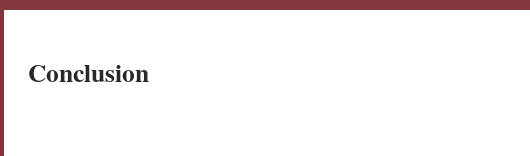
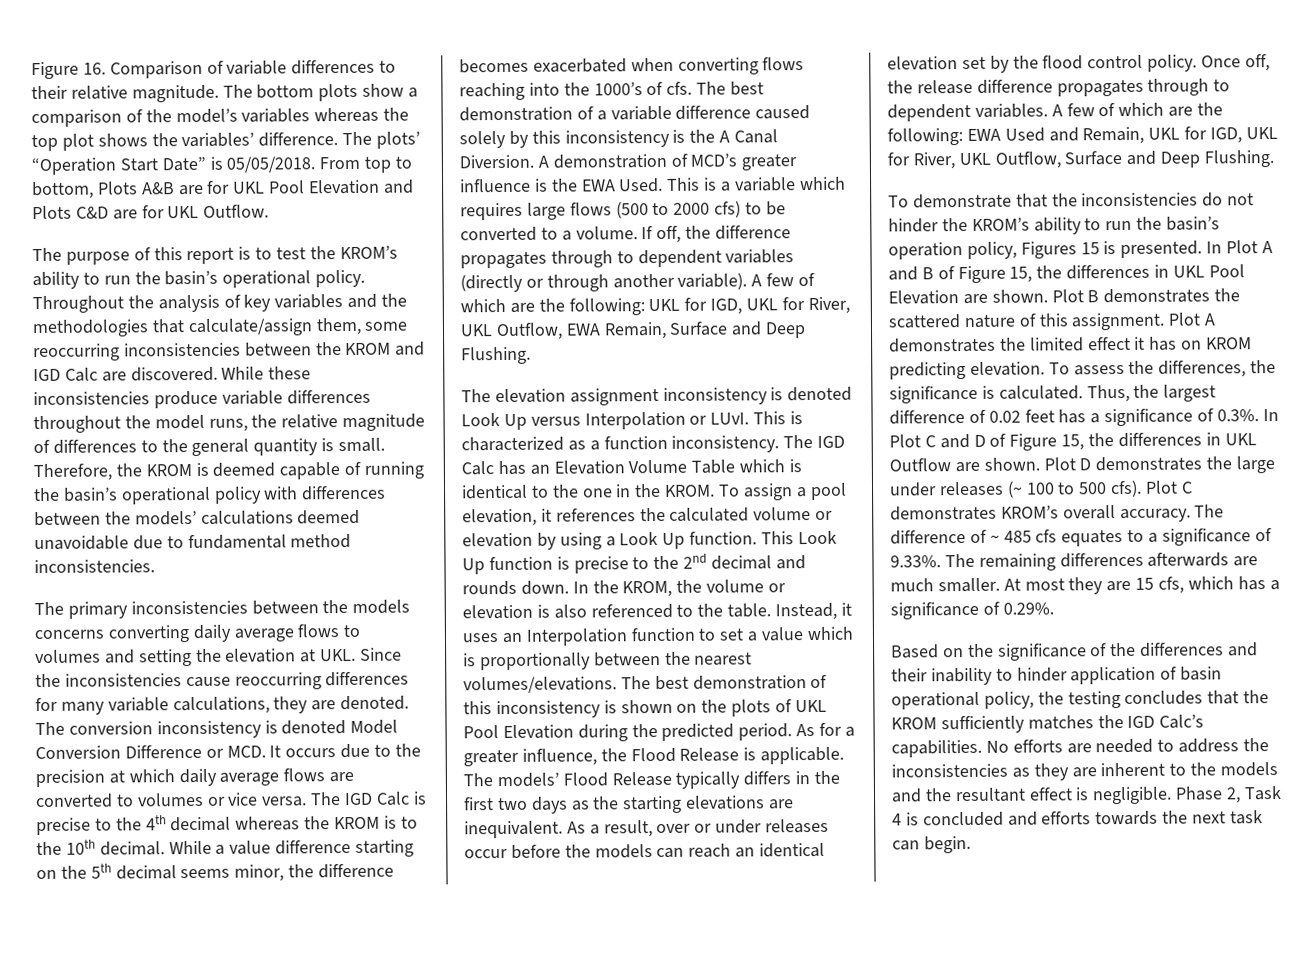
- Conclusion
+ Figure 16. Comparison of variable differences to their relative magnitude. The bottom plots show a comparison of the model’s variables whereas the top plot shows the variables’ difference. The plots’ “Operation Start Date” is 05/05/2018. From top to bottom, Plots A&B are for UKL Pool Elevation and Plots C&D are for UKL Outflow.
+ The purpose of this report is to test the KROM’s ability to run the basin’s operational policy. Throughout the analysis of key variables and the methodologies that calculate/assign them, some reoccurring inconsistencies between the KROM and IGD Calc are discovered. While these inconsistencies produce variable differences throughout the model runs, the relative magnitude of differences to the general quantity is small. Therefore, the KROM is deemed capable of running the basin’s operational policy with differences between the models’ calculations deemed unavoidable due to fundamental method inconsistencies.
+ The primary inconsistencies between the models concerns converting daily average flows to volumes and setting the elevation at UKL. Since the inconsistencies cause reoccurring differences for many variable calculations, they are denoted. The conversion inconsistency is denoted Model Conversion Difference or MCD. It occurs due to the precision at which daily average flows are converted to volumes or vice versa. The IGD Calc is precise to the 4th decimal whereas the KROM is to the 10th decimal. While a value difference starting on the 5th decimal seems minor, the difference becomes exacerbated when converting flows reaching into the 1000’s of cfs. The best demonstration of a variable difference caused solely by this inconsistency is the A Canal Diversion. A demonstration of MCD’s greater influence is the EWA Used. This is a variable which requires large flows (500 to 2000 cfs) to be converted to a volume. If off, the difference propagates through to dependent variables (directly or through another variable). A few of which are the following: UKL for IGD, UKL for River, UKL Outflow, EWA Remain, Surface and Deep Flushing.
+ The elevation assignment inconsistency is denoted Look Up versus Interpolation or LUvI. This is characterized as a function inconsistency. The IGD Calc has an Elevation Volume Table which is identical to the one in the KROM. To assign a pool elevation, it references the calculated volume or elevation by using a Look Up function. This Look Up function is precise to the 2nd decimal and rounds down. In the KROM, the volume or elevation is also referenced to the table. Instead, it uses an Interpolation function to set a value which is proportionally between the nearest volumes/elevations. The best demonstration of this inconsistency is shown on the plots of UKL Pool Elevation during the predicted period. As for a greater influence, the Flood Release is applicable. The models’ Flood Release typically differs in the first two days as the starting elevations are inequivalent. As a result, over or under releases occur before the models can reach an identical elevation set by the flood control policy. Once off, the release difference propagates through to dependent variables. A few of which are the following: EWA Used and Remain, UKL for IGD, UKL for River, UKL Outflow, Surface and Deep Flushing.
+ To demonstrate that the inconsistencies do not hinder the KROM’s ability to run the basin’s operation policy, Figures 15 is presented. In Plot A and B of Figure 15, the differences in UKL Pool Elevation are shown. Plot B demonstrates the scattered nature of this assignment. Plot A demonstrates the limited effect it has on KROM predicting elevation. To assess the differences, the significance is calculated. Thus, the largest difference of 0.02 feet has a significance of 0.3%. In Plot C and D of Figure 15, the differences in UKL Outflow are shown. Plot D demonstrates the large under releases (~ 100 to 500 cfs). Plot C demonstrates KROM’s overall accuracy. The difference of ~ 485 cfs equates to a significance of 9.33%. The remaining differences afterwards are much smaller. At most they are 15 cfs, which has a significance of 0.29%.
+ Based on the significance of the differences and their inability to hinder application of basin operational policy, the testing concludes that the KROM sufficiently matches the IGD Calc’s capabilities. No efforts are needed to address the inconsistencies as they are inherent to the models and the resultant effect is negligible. Phase 2, Task 4 is concluded and efforts towards the next task can begin.

